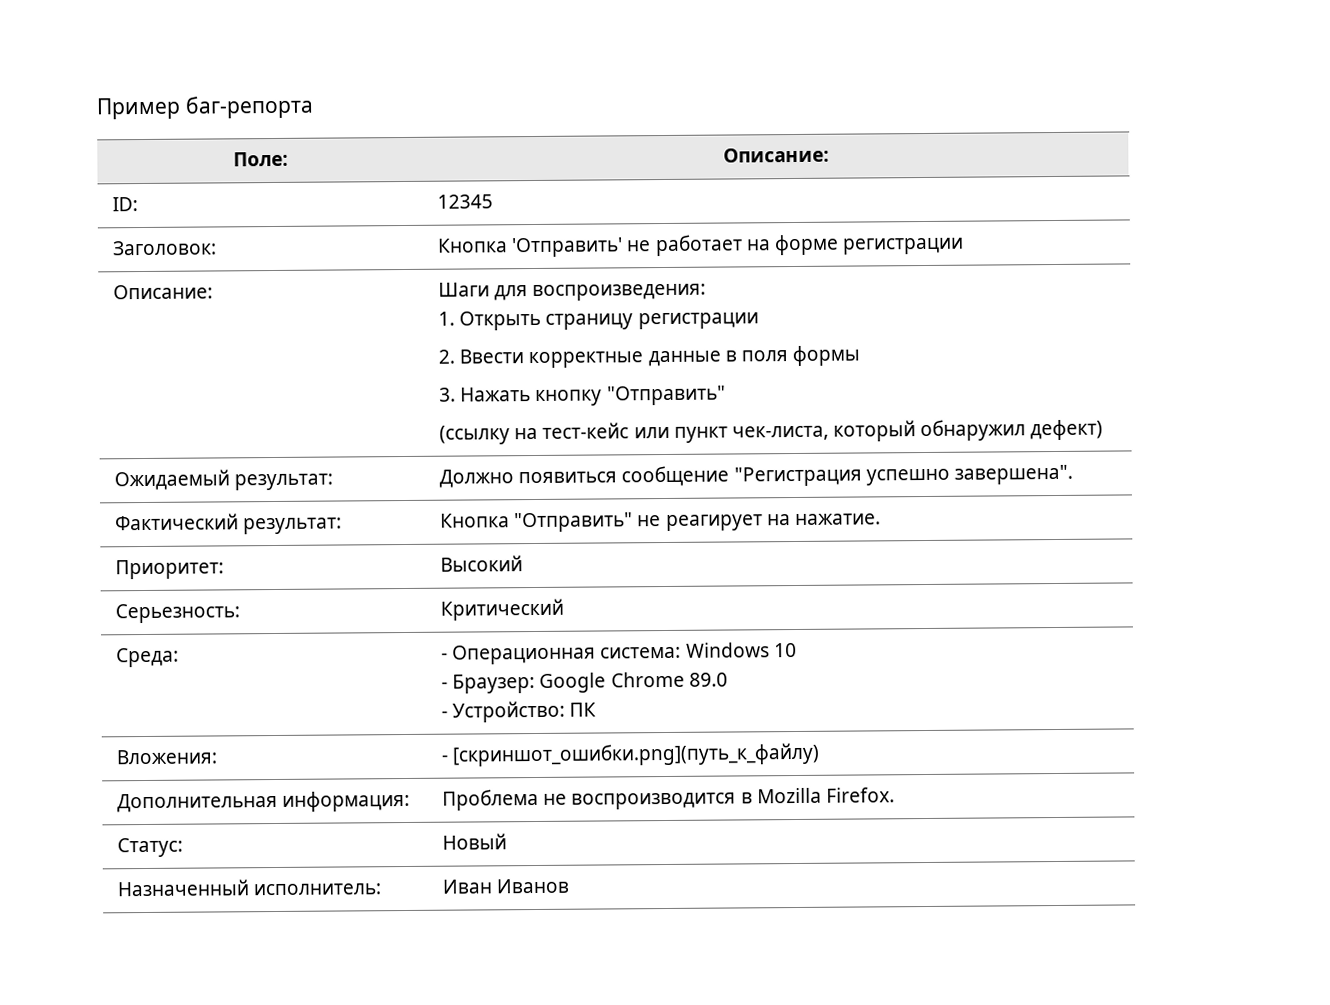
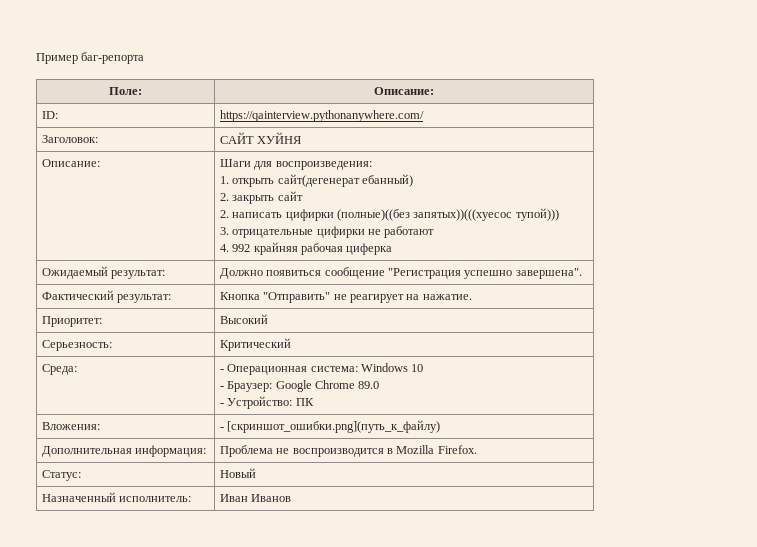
- ID: | 12345
+ ID: | https://qainterview.pythonanywhere.com/
- Заголовок: | Кнопка 'Отправить' не работает на форме регистрации
+ Заголовок: | САЙТ ХУЙНЯ
  Описание: | Шаги для воспроизведения:
- 1. Открыть страницу регистрации
- 2. Ввести корректные данные в поля формы
- 3. Нажать кнопку "Отправить"
- (ссылку на тест-кейс или пункт чек-листа, который обнаружил дефект)
+ 1. открыть сайт(дегенерат ебанный)
+ 2. закрыть сайт
+ 2. написать цифирки (полные)((без запятых))(((хуесос тупой)))
+ 3. отрицательные цифирки не работают
+ 4. 992 крайняя рабочая циферка

